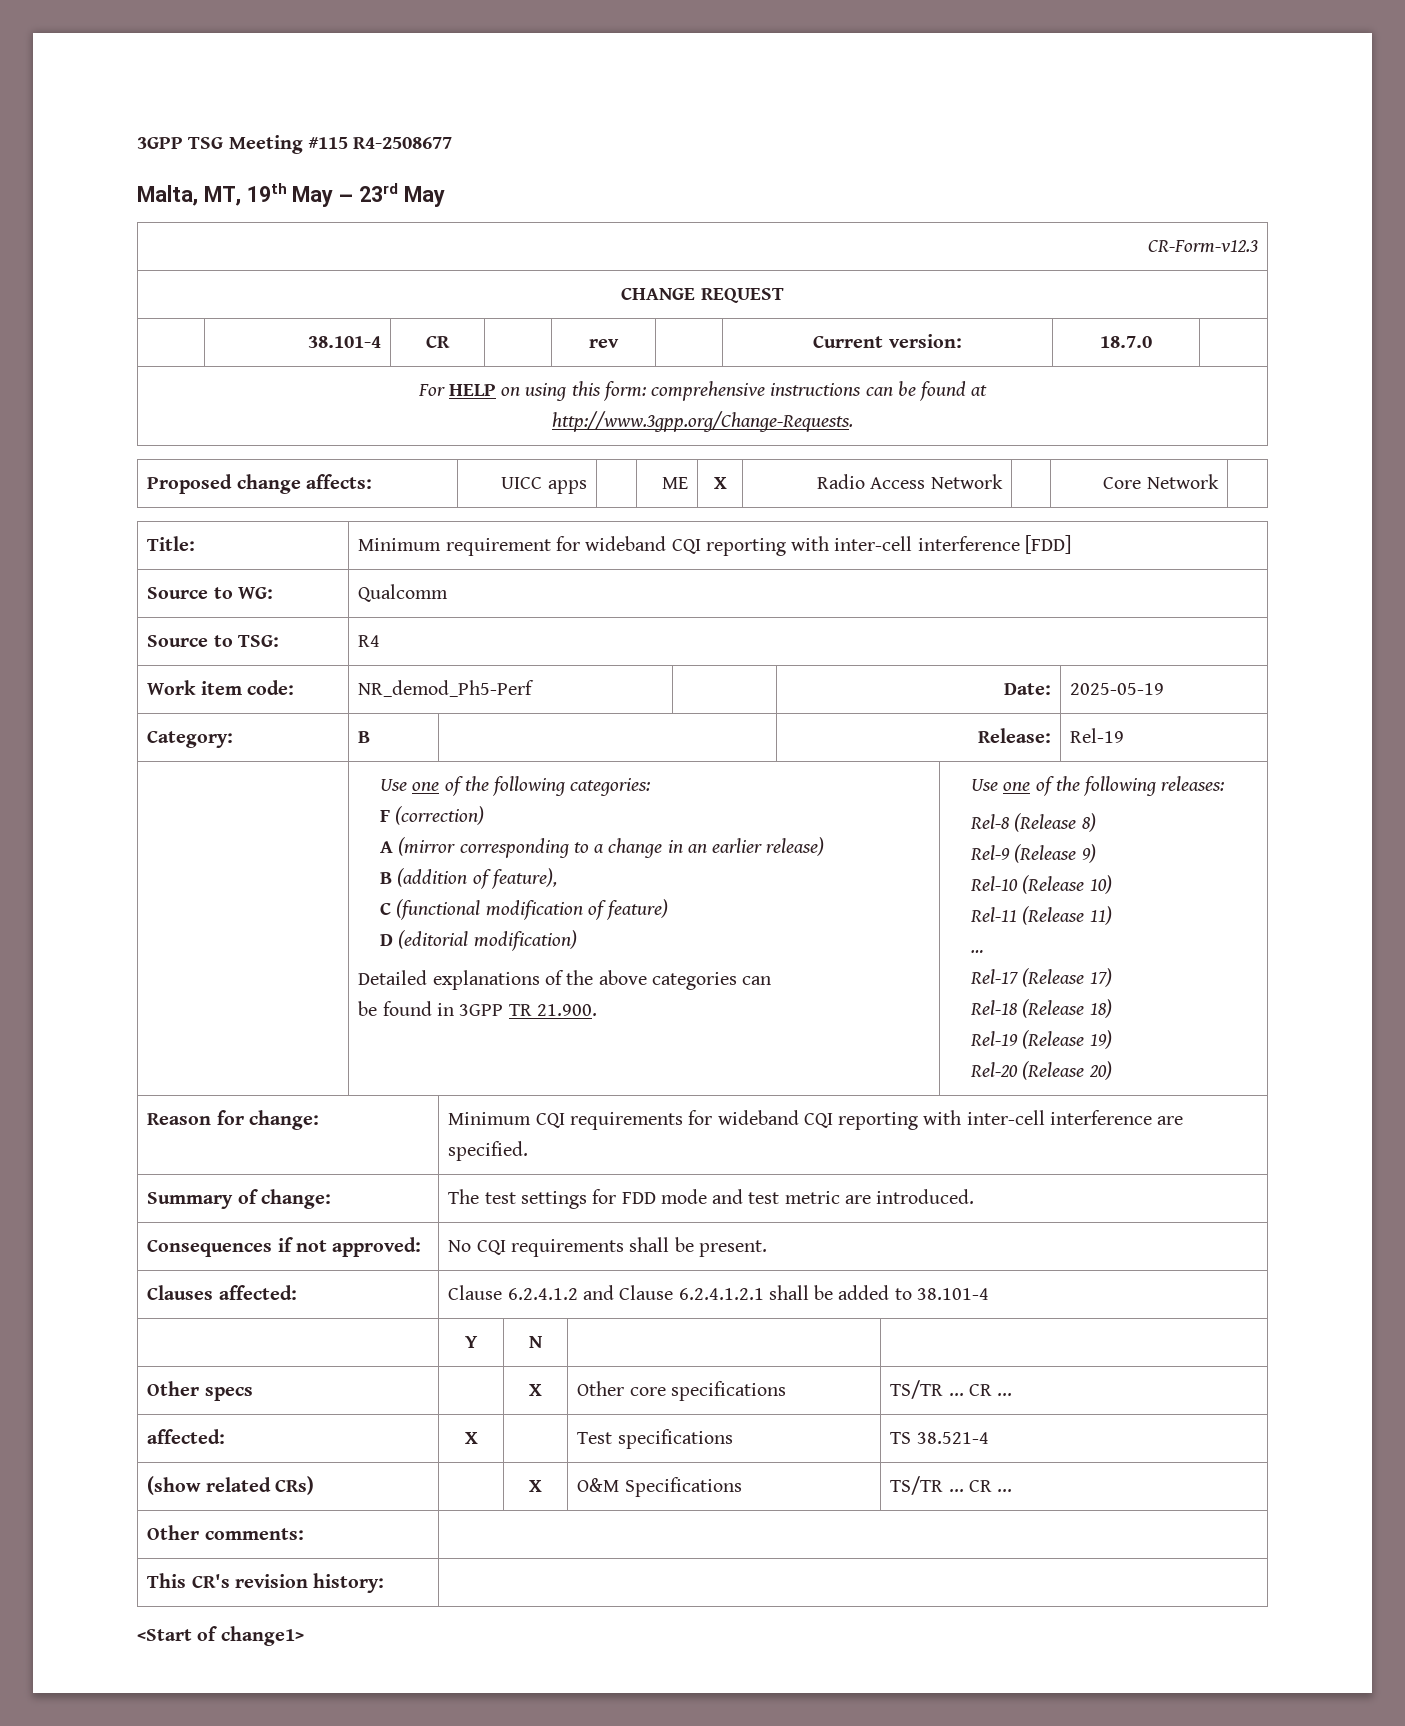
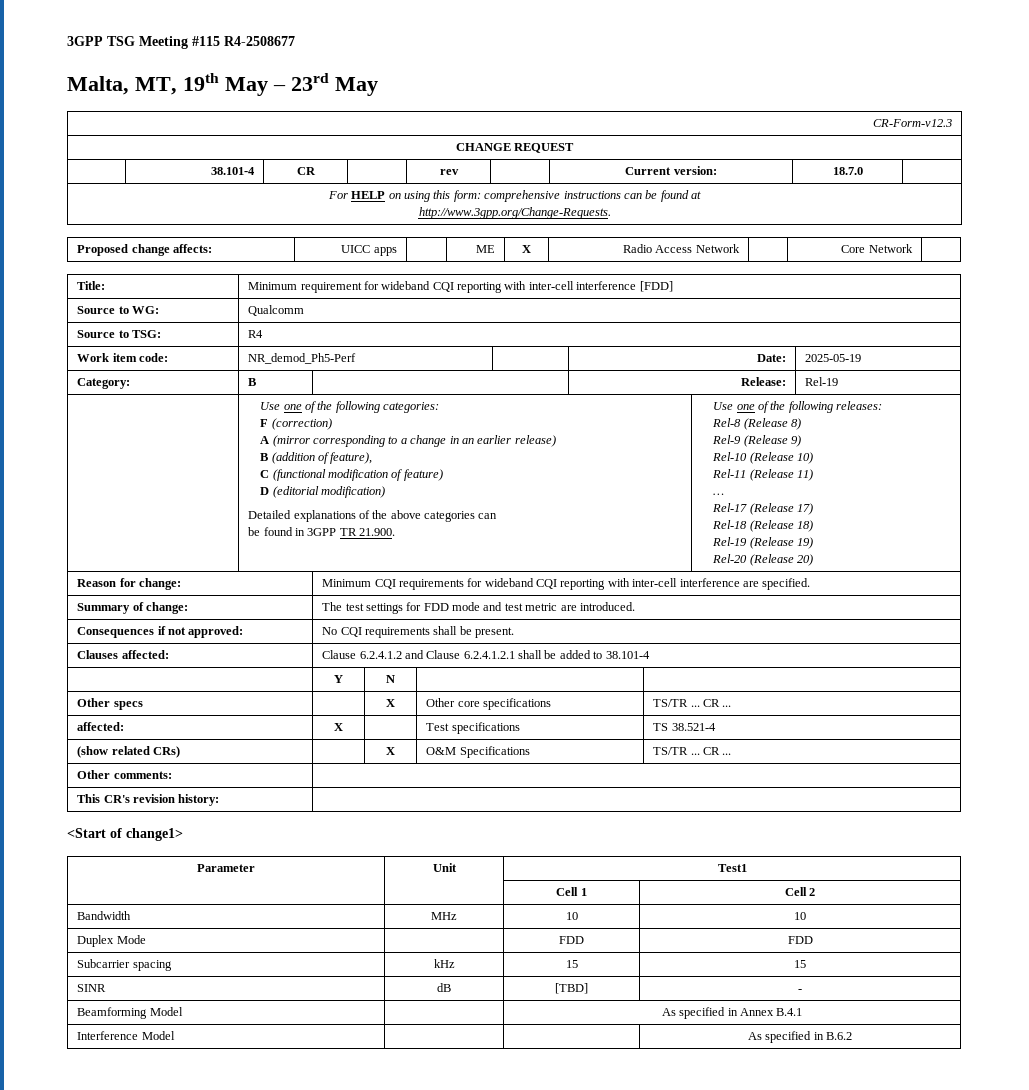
+ Parameter | Unit | Test1
+ | | Cell 1 | Cell 2
+ Bandwidth | MHz | 10 | 10
+ Duplex Mode | | FDD | FDD
+ Subcarrier spacing | kHz | 15 | 15
+ SINR | dB | [TBD] | -
+ Beamforming Model | | As specified in Annex B.4.1
+ Interference Model | | | As specified in B.6.2

